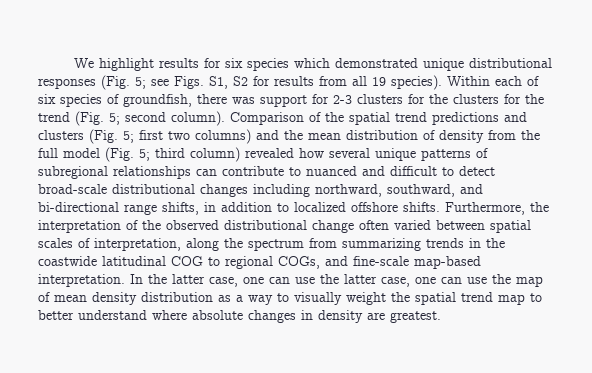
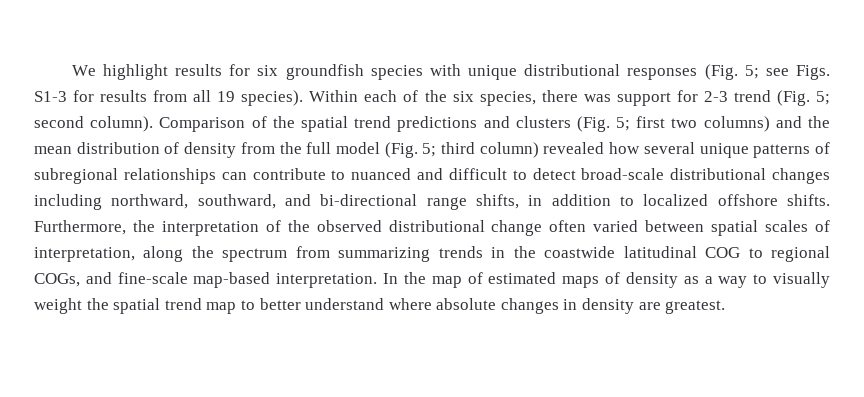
- We highlight results for six species which demonstrated unique distributional responses (Fig. 5; see Figs. S1, S2 for results from all 19 species).
+ We highlight results for six groundfish species with unique distributional responses (Fig. 5; see Figs. S1-3 for results from all 19 species).
- Within each of six species of groundfish, there was support for 2-3 clusters for the clusters for the trend (Fig. 5; second column).
+ Within each of the six species, there was support for 2-3 trend (Fig. 5; second column).
- In the latter case, one can use the latter case, one can use the map of mean density distribution as a way to visually weight the spatial trend map to better understand where absolute changes in density are greatest.
+ In the map of estimated maps of density as a way to visually weight the spatial trend map to better understand where absolute changes in density are greatest.

